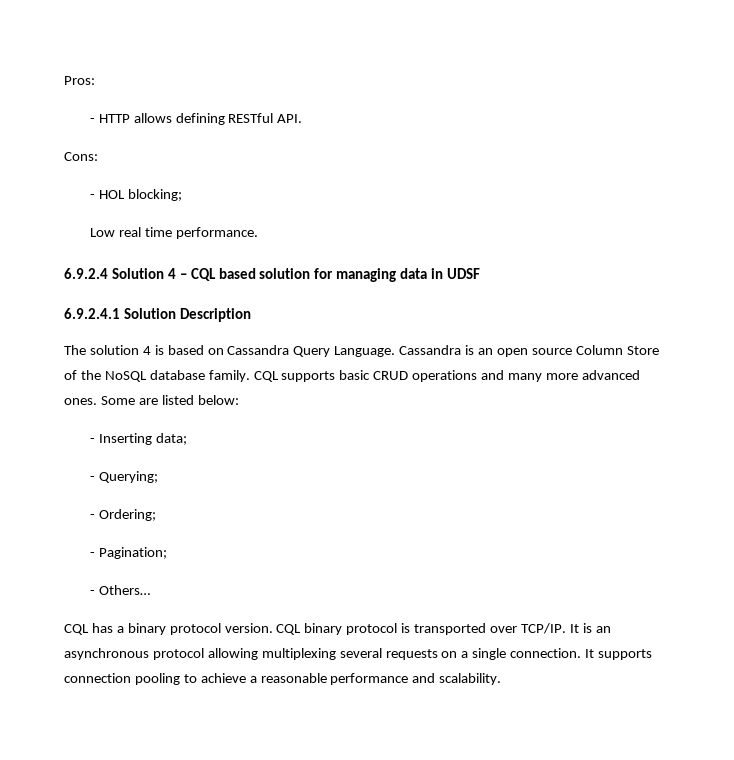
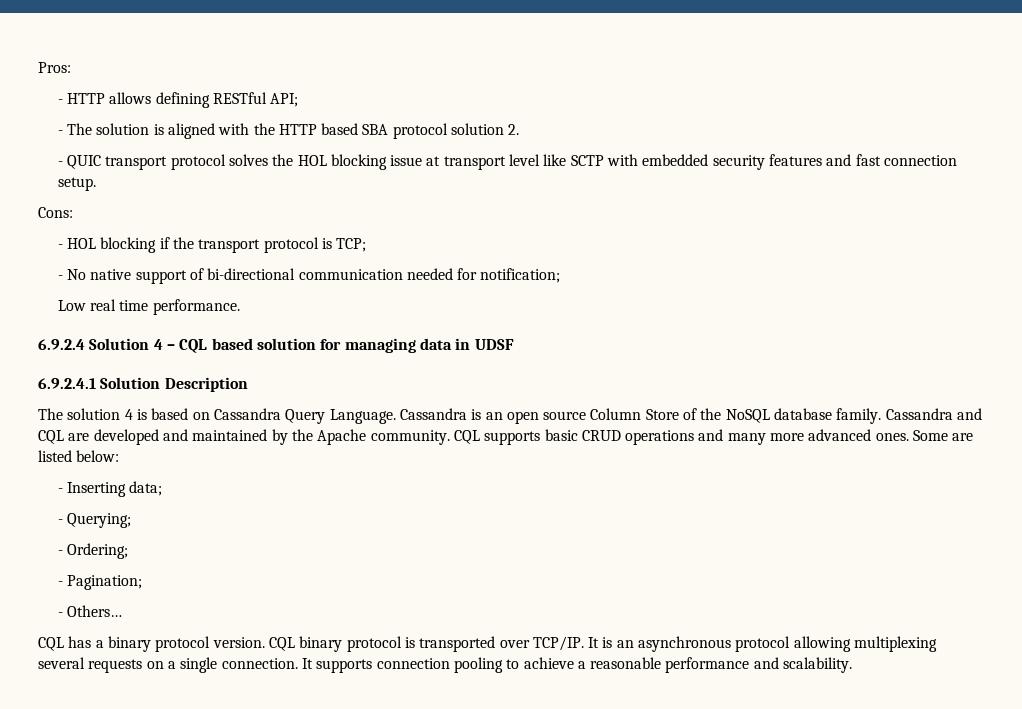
- - HTTP allows defining RESTful API.
+ - HTTP allows defining RESTful API;
+ - The solution is aligned with the HTTP based SBA protocol solution 2.
+ - QUIC transport protocol solves the HOL blocking issue at transport level like SCTP with embedded security features and fast connection setup.
  Cons:
- - HOL blocking;
+ - HOL blocking if the transport protocol is TCP;
+ - No native support of bi-directional communication needed for notification;
+ Cassandra and CQL are developed and maintained by the Apache community.

